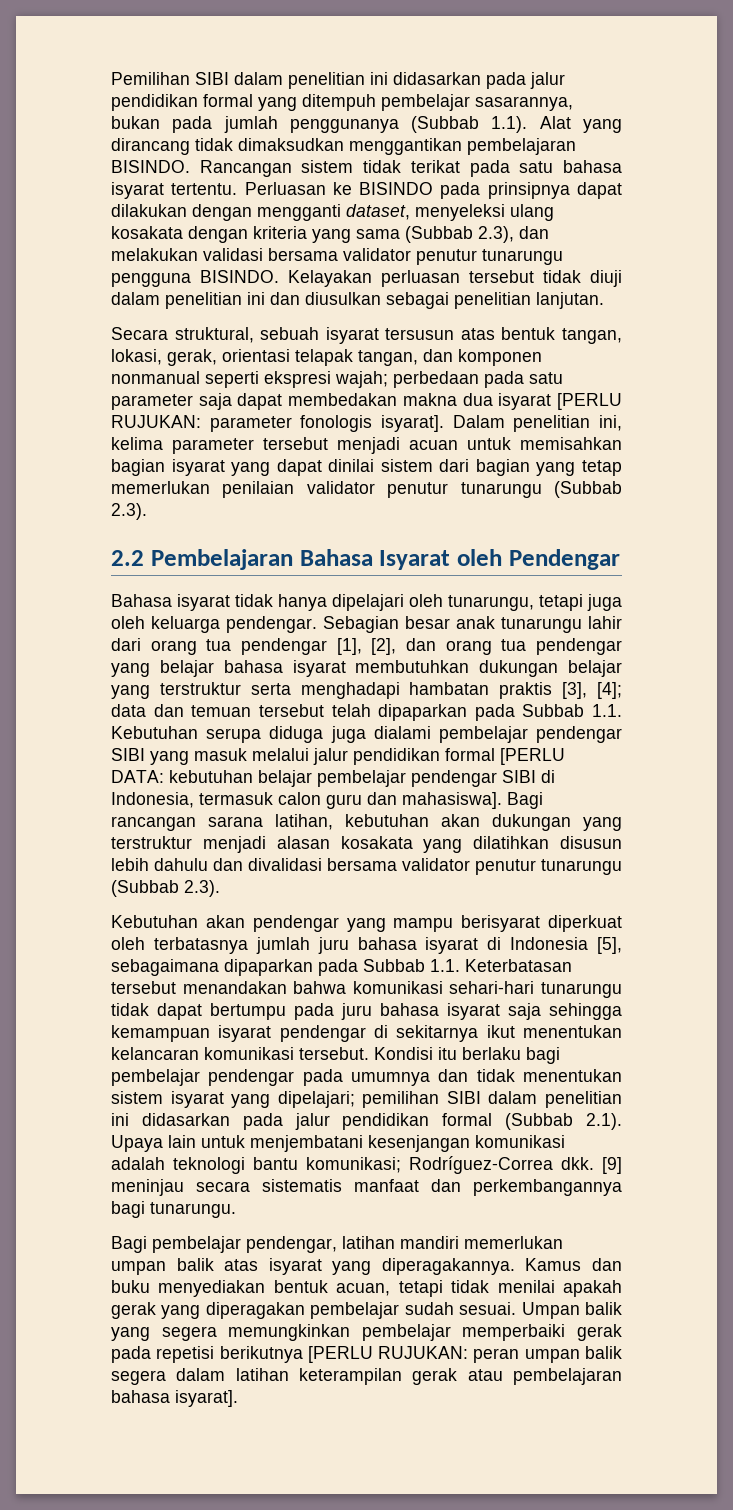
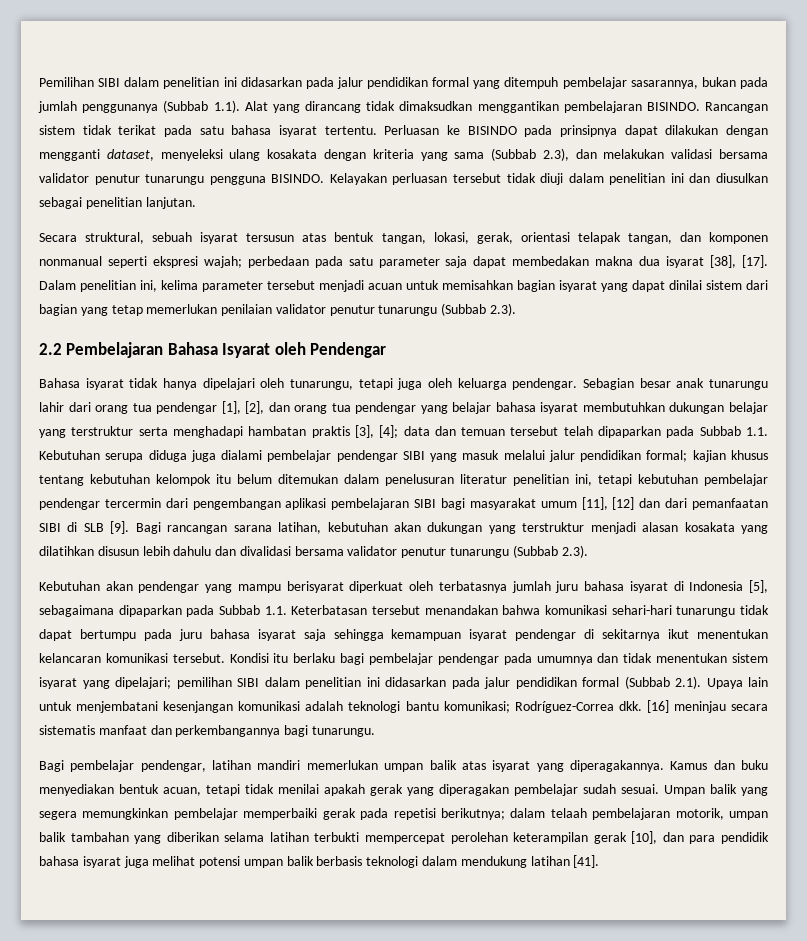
- Secara struktural, sebuah isyarat tersusun atas bentuk tangan, lokasi, gerak, orientasi telapak tangan, dan komponen nonmanual seperti ekspresi wajah; perbedaan pada satu parameter saja dapat membedakan makna dua isyarat [PERLU RUJUKAN: parameter fonologis isyarat].
+ Secara struktural, sebuah isyarat tersusun atas bentuk tangan, lokasi, gerak, orientasi telapak tangan, dan komponen nonmanual seperti ekspresi wajah; perbedaan pada satu parameter saja dapat membedakan makna dua isyarat [38], [17].
- Sebagian besar anak tunarungu lahir dari orang tua pendengar [1], [2], dan orang tua pendengar yang belajar bahasa isyarat membutuhkan dukungan belajar yang terstruktur serta menghadapi hambatan praktis [3], [4]; data dan temuan tersebut telah dipaparkan pada Subbab 1.1. Kebutuhan serupa diduga juga dialami pembelajar pendengar SIBI yang masuk melalui jalur pendidikan formal [PERLU DATA: kebutuhan belajar pembelajar pendengar SIBI di Indonesia, termasuk calon guru dan mahasiswa].
+ Sebagian besar anak tunarungu lahir dari orang tua pendengar [1], [2], dan orang tua pendengar yang belajar bahasa isyarat membutuhkan dukungan belajar yang terstruktur serta menghadapi hambatan praktis [3], [4]; data dan temuan tersebut telah dipaparkan pada Subbab 1.1. Kebutuhan serupa diduga juga dialami pembelajar pendengar SIBI yang masuk melalui jalur pendidikan formal; kajian khusus tentang kebutuhan kelompok itu belum ditemukan dalam penelusuran literatur penelitian ini, tetapi kebutuhan pembelajar pendengar tercermin dari pengembangan aplikasi pembelajaran SIBI bagi masyarakat umum [11], [12] dan dari pemanfaatan SIBI di SLB [9].
- [9] meninjau secara sistematis manfaat dan perkembangannya bagi tunarungu.
+ [16] meninjau secara sistematis manfaat dan perkembangannya bagi tunarungu.
- Umpan balik yang segera memungkinkan pembelajar memperbaiki gerak pada repetisi berikutnya [PERLU RUJUKAN: peran umpan balik segera dalam latihan keterampilan gerak atau pembelajaran bahasa isyarat].
+ Umpan balik yang segera memungkinkan pembelajar memperbaiki gerak pada repetisi berikutnya; dalam telaah pembelajaran motorik, umpan balik tambahan yang diberikan selama latihan terbukti mempercepat perolehan keterampilan gerak [10], dan para pendidik bahasa isyarat juga melihat potensi umpan balik berbasis teknologi dalam mendukung latihan [41].

